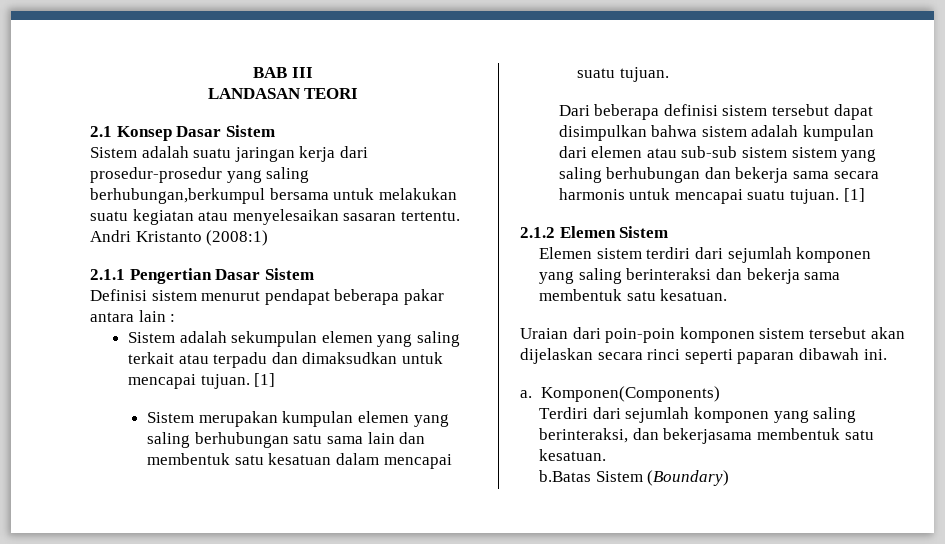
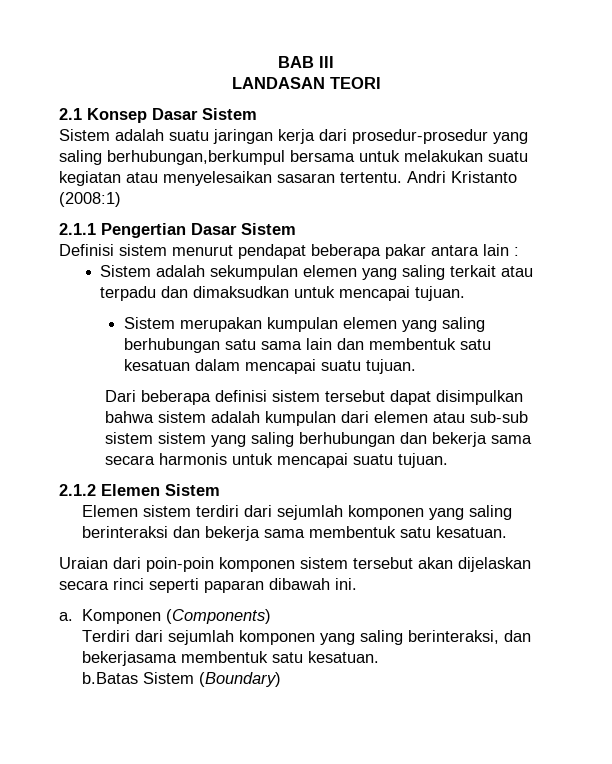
- Sistem adalah sekumpulan elemen yang saling terkait atau terpadu dan dimaksudkan untuk mencapai tujuan. [1]
+ Sistem adalah sekumpulan elemen yang saling terkait atau terpadu dan dimaksudkan untuk mencapai tujuan.
- Dari beberapa definisi sistem tersebut dapat disimpulkan bahwa sistem adalah kumpulan dari elemen atau sub-sub sistem sistem yang saling berhubungan dan bekerja sama secara harmonis untuk mencapai suatu tujuan. [1]
+ Dari beberapa definisi sistem tersebut dapat disimpulkan bahwa sistem adalah kumpulan dari elemen atau sub-sub sistem sistem yang saling berhubungan dan bekerja sama secara harmonis untuk mencapai suatu tujuan.
- Komponen(Components)
+ Komponen (Components)

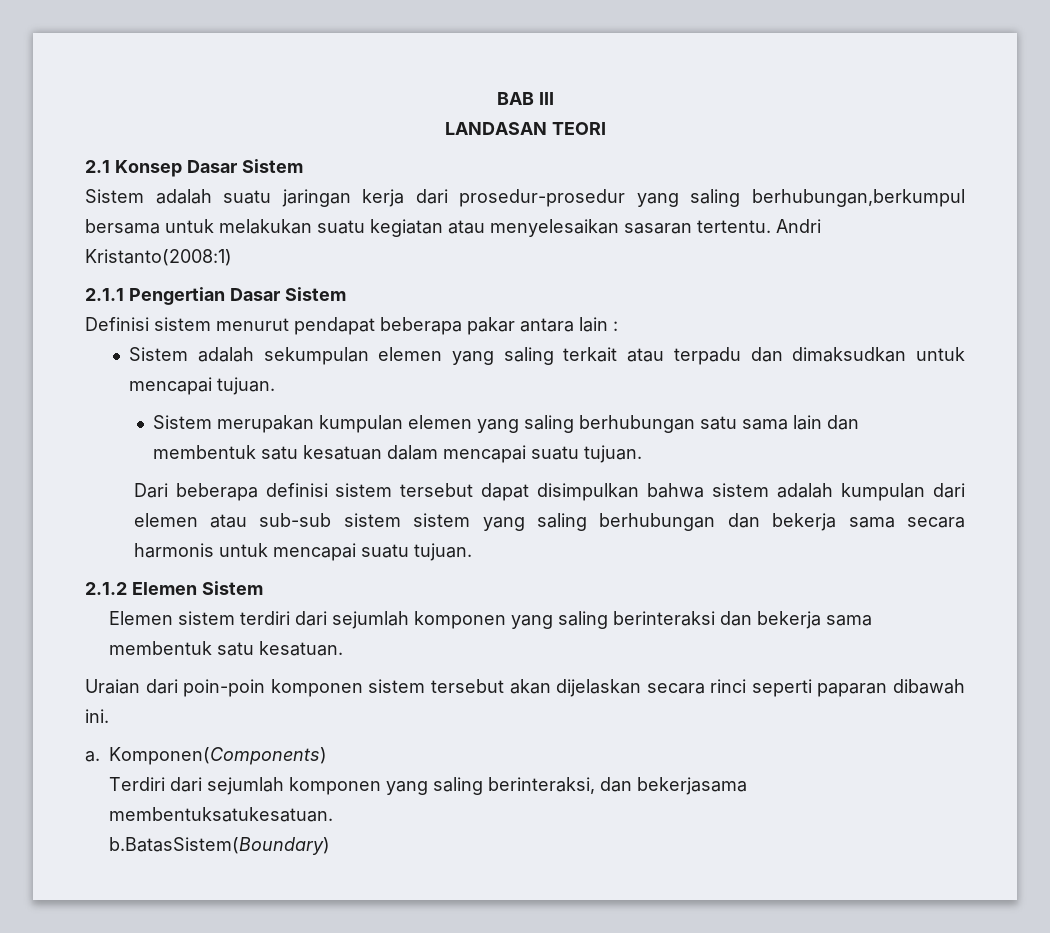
- Andri Kristanto (2008:1)
+ Andri Kristanto(2008:1)
- Komponen (Components)
+ Komponen(Components)
- Terdiri dari sejumlah komponen yang saling berinteraksi, dan bekerjasama membentuk satu kesatuan.
- b.Batas Sistem (Boundary)
+ Terdiri dari sejumlah komponen yang saling berinteraksi, dan bekerjasama membentuksatukesatuan.
+ b.BatasSistem(Boundary)

